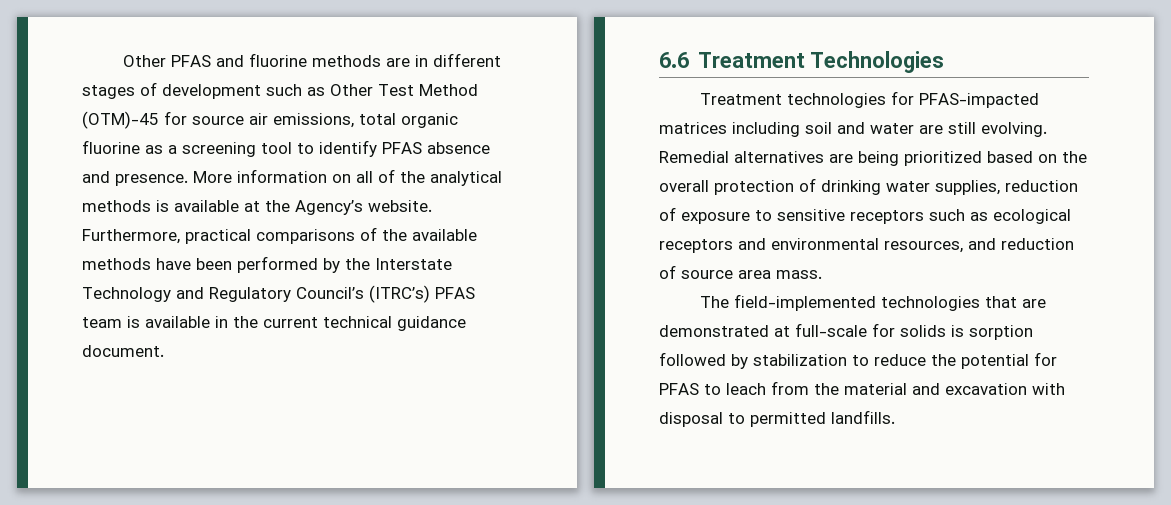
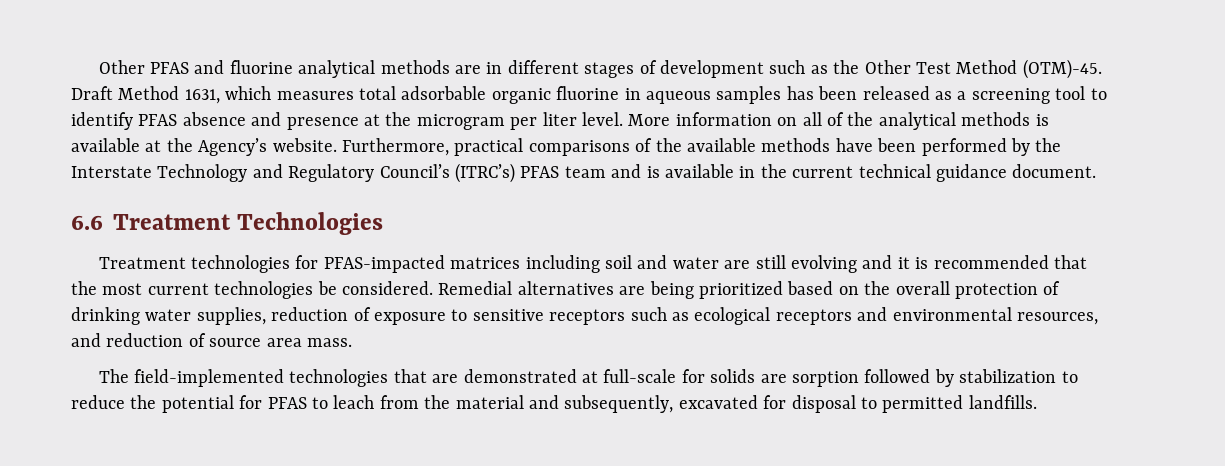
- Other PFAS and fluorine methods are in different stages of development such as Other Test Method (OTM)-45 for source air emissions, total organic fluorine as a screening tool to identify PFAS absence and presence.
+ Other PFAS and fluorine analytical methods are in different stages of development such as the Other Test Method (OTM)-45. Draft Method 1631, which measures total adsorbable organic fluorine in aqueous samples has been released as a screening tool to identify PFAS absence and presence at the microgram per liter level.
- Furthermore, practical comparisons of the available methods have been performed by the Interstate Technology and Regulatory Council’s (ITRC’s) PFAS team is available in the current technical guidance document.
+ Furthermore, practical comparisons of the available methods have been performed by the Interstate Technology and Regulatory Council’s (ITRC’s) PFAS team and is available in the current technical guidance document.
- Treatment technologies for PFAS-impacted matrices including soil and water are still evolving.
+ Treatment technologies for PFAS-impacted matrices including soil and water are still evolving and it is recommended that the most current technologies be considered.
- The field-implemented technologies that are demonstrated at full-scale for solids is sorption followed by stabilization to reduce the potential for PFAS to leach from the material and excavation with disposal to permitted landfills.
+ The field-implemented technologies that are demonstrated at full-scale for solids are sorption followed by stabilization to reduce the potential for PFAS to leach from the material and subsequently, excavated for disposal to permitted landfills.

